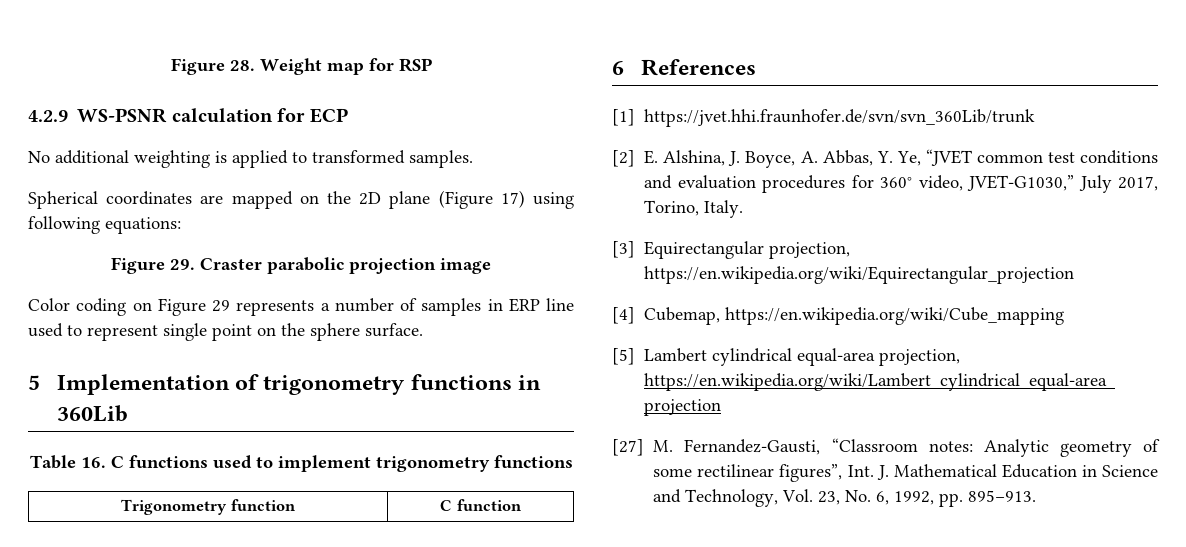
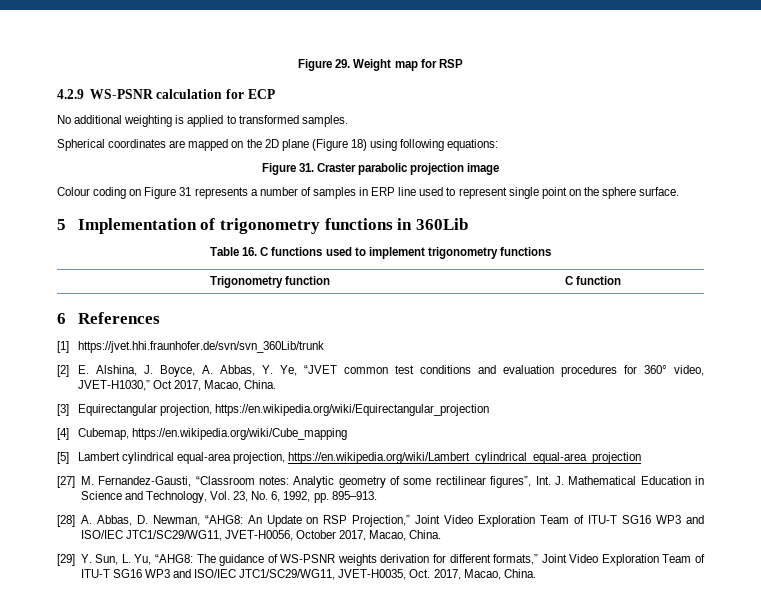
- Figure 28. Weight map for RSP
+ Figure 29. Weight map for RSP
- Spherical coordinates are mapped on the 2D plane (Figure 17) using following equations:
+ Spherical coordinates are mapped on the 2D plane (Figure 18) using following equations:
- Figure 29. Craster parabolic projection image
+ Figure 31. Craster parabolic projection image
- Color coding on Figure 29 represents a number of samples in ERP line used to represent single point on the sphere surface.
+ Colour coding on Figure 31 represents a number of samples in ERP line used to represent single point on the sphere surface.
- [2] E. Alshina, J. Boyce, A. Abbas, Y. Ye, “JVET common test conditions and evaluation procedures for 360° video, JVET-G1030,” July 2017, Torino, Italy.
+ [2] E. Alshina, J. Boyce, A. Abbas, Y. Ye, “JVET common test conditions and evaluation procedures for 360° video, JVET-H1030,” Oct 2017, Macao, China.
+ [28] A. Abbas, D. Newman, “AHG8: An Update on RSP Projection,” Joint Video Exploration Team of ITU-T SG16 WP3 and ISO/IEC JTC1/SC29/WG11, JVET-H0056, October 2017, Macao, China.
+ [29] Y. Sun, L. Yu, “AHG8: The guidance of WS-PSNR weights derivation for different formats,” Joint Video Exploration Team of ITU-T SG16 WP3 and ISO/IEC JTC1/SC29/WG11, JVET-H0035, Oct. 2017, Macao, China.

